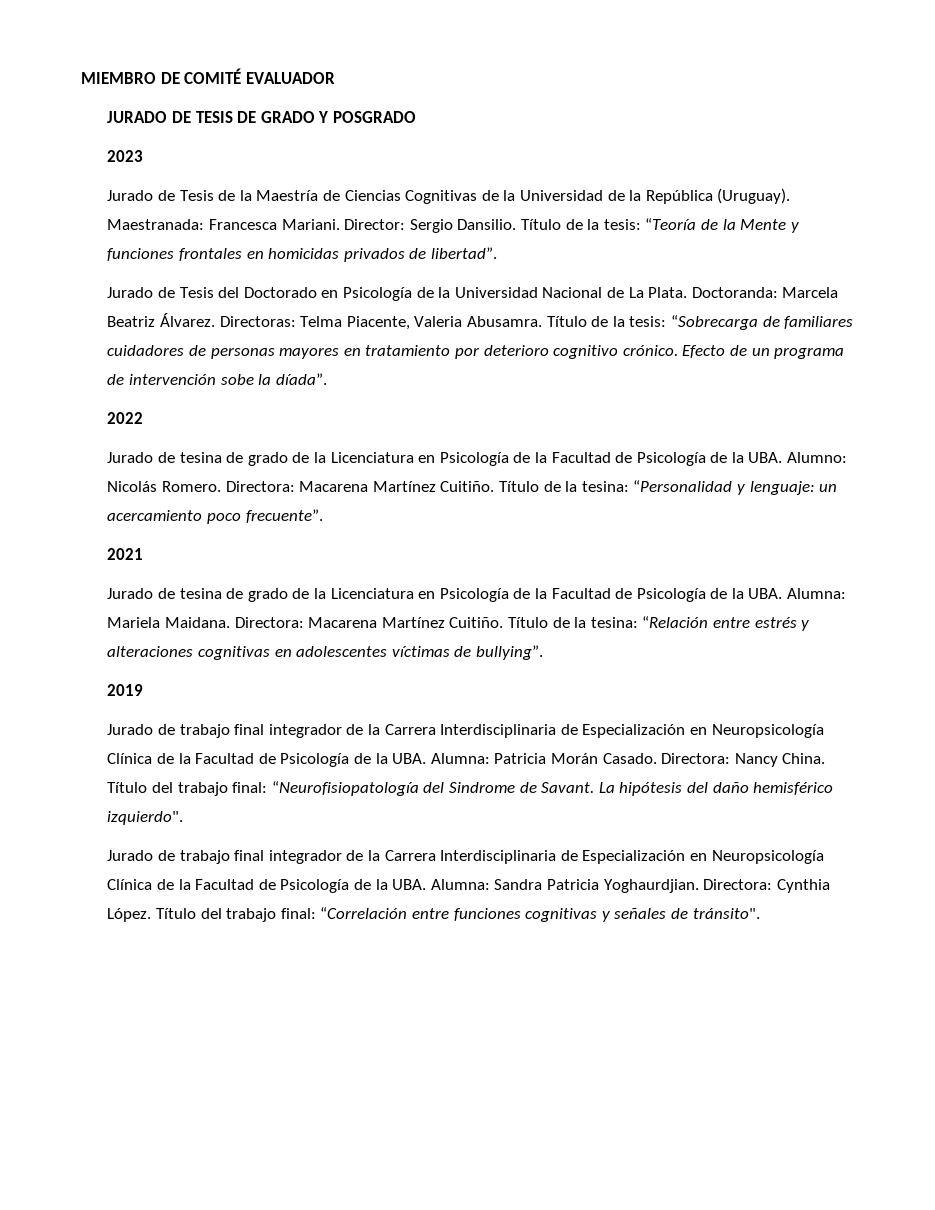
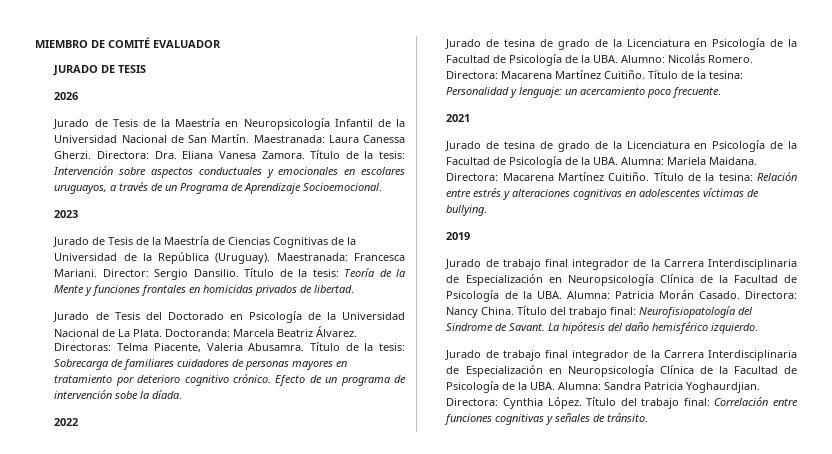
- JURADO DE TESIS DE GRADO Y POSGRADO
+ JURADO DE TESIS
+ 2026
+ Jurado de Tesis de la Maestría en Neuropsicología Infantil de la Universidad Nacional de San Martín. Maestranada: Laura Canessa Gherzi. Directora: Dra. Eliana Vanesa Zamora. Título de la tesis: Intervención sobre aspectos conductuales y emocionales en escolares uruguayos, a través de un Programa de Aprendizaje Socioemocional.
- Título de la tesis: “Teoría de la Mente y funciones frontales en homicidas privados de libertad”.
+ Título de la tesis: Teoría de la Mente y funciones frontales en homicidas privados de libertad.
- Título de la tesis: “Sobrecarga de familiares cuidadores de personas mayores en tratamiento por deterioro cognitivo crónico.
+ Título de la tesis: Sobrecarga de familiares cuidadores de personas mayores en tratamiento por deterioro cognitivo crónico.
- Efecto de un programa de intervención sobe la díada”.
+ Efecto de un programa de intervención sobe la díada.
- Título de la tesina: “Personalidad y lenguaje: un acercamiento poco frecuente”.
+ Título de la tesina: Personalidad y lenguaje: un acercamiento poco frecuente.
- Título de la tesina: “Relación entre estrés y alteraciones cognitivas en adolescentes víctimas de bullying”.
+ Título de la tesina: Relación entre estrés y alteraciones cognitivas en adolescentes víctimas de bullying.
- Título del trabajo final: “Neurofisiopatología del Sindrome de Savant.
+ Título del trabajo final: Neurofisiopatología del Sindrome de Savant.
- La hipótesis del daño hemisférico izquierdo".
+ La hipótesis del daño hemisférico izquierdo.
- Título del trabajo final: “Correlación entre funciones cognitivas y señales de tránsito".
+ Título del trabajo final: Correlación entre funciones cognitivas y señales de tránsito.

